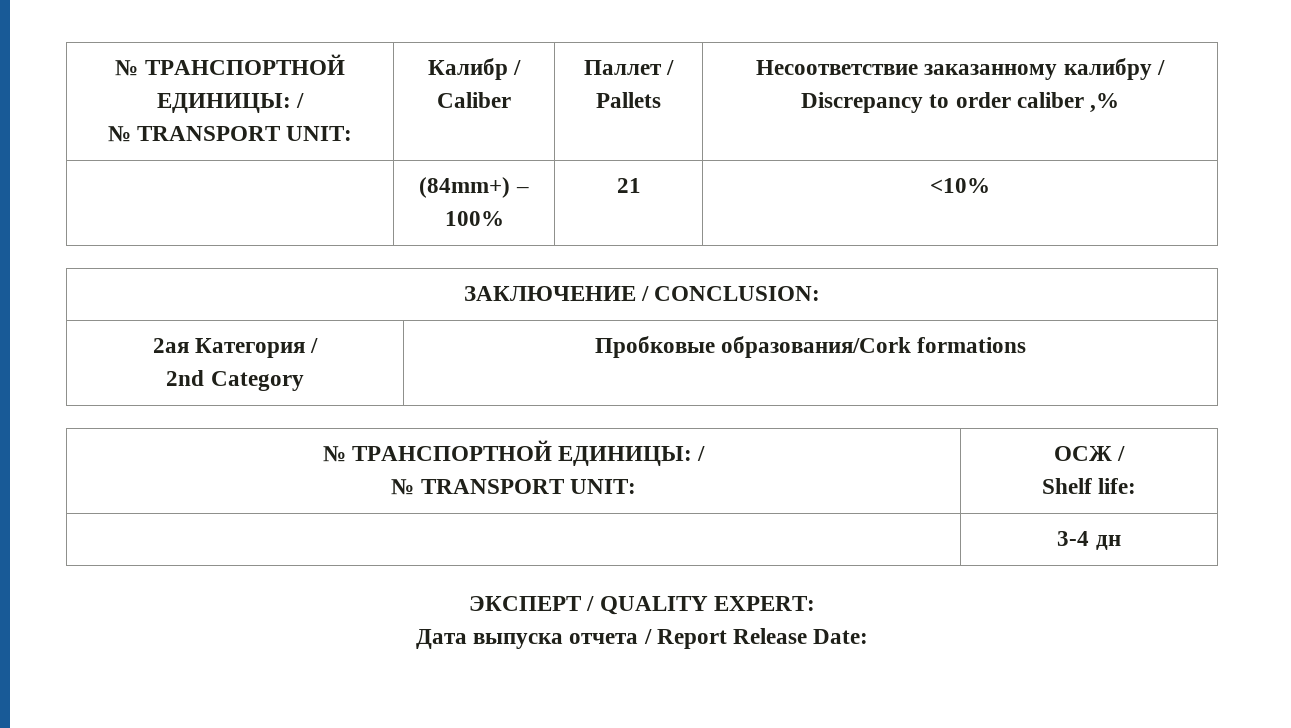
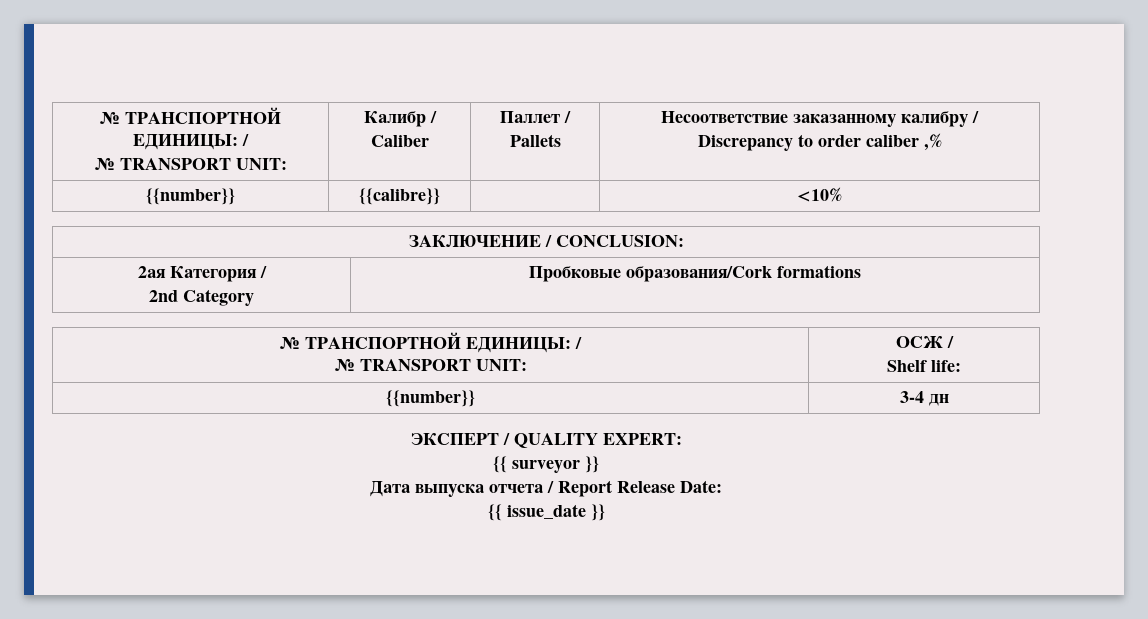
- | (84mm+) – 100% | 21 | <10%
+ {{number}} | {{calibre}} | | <10%
- | 3-4 дн
+ {{number}} | 3-4 дн
+ {{ surveyor }}
+ {{ issue_date }}

